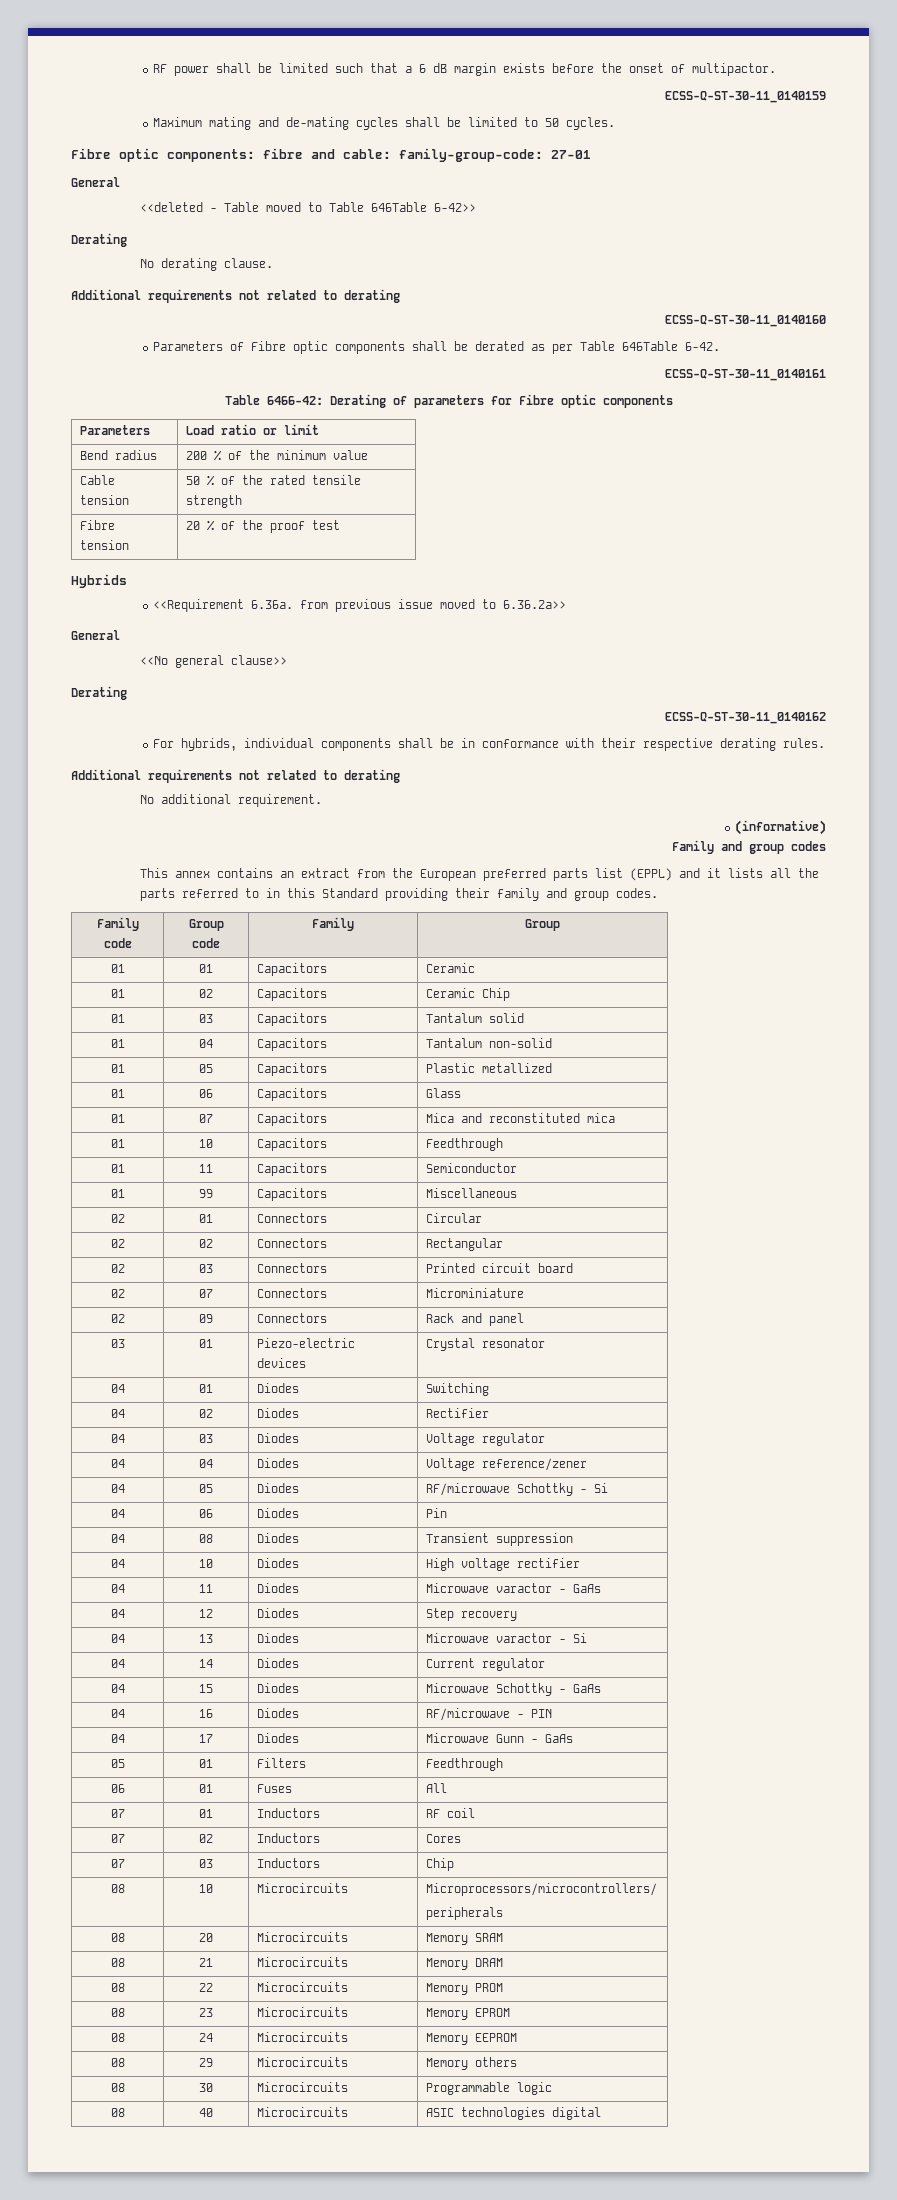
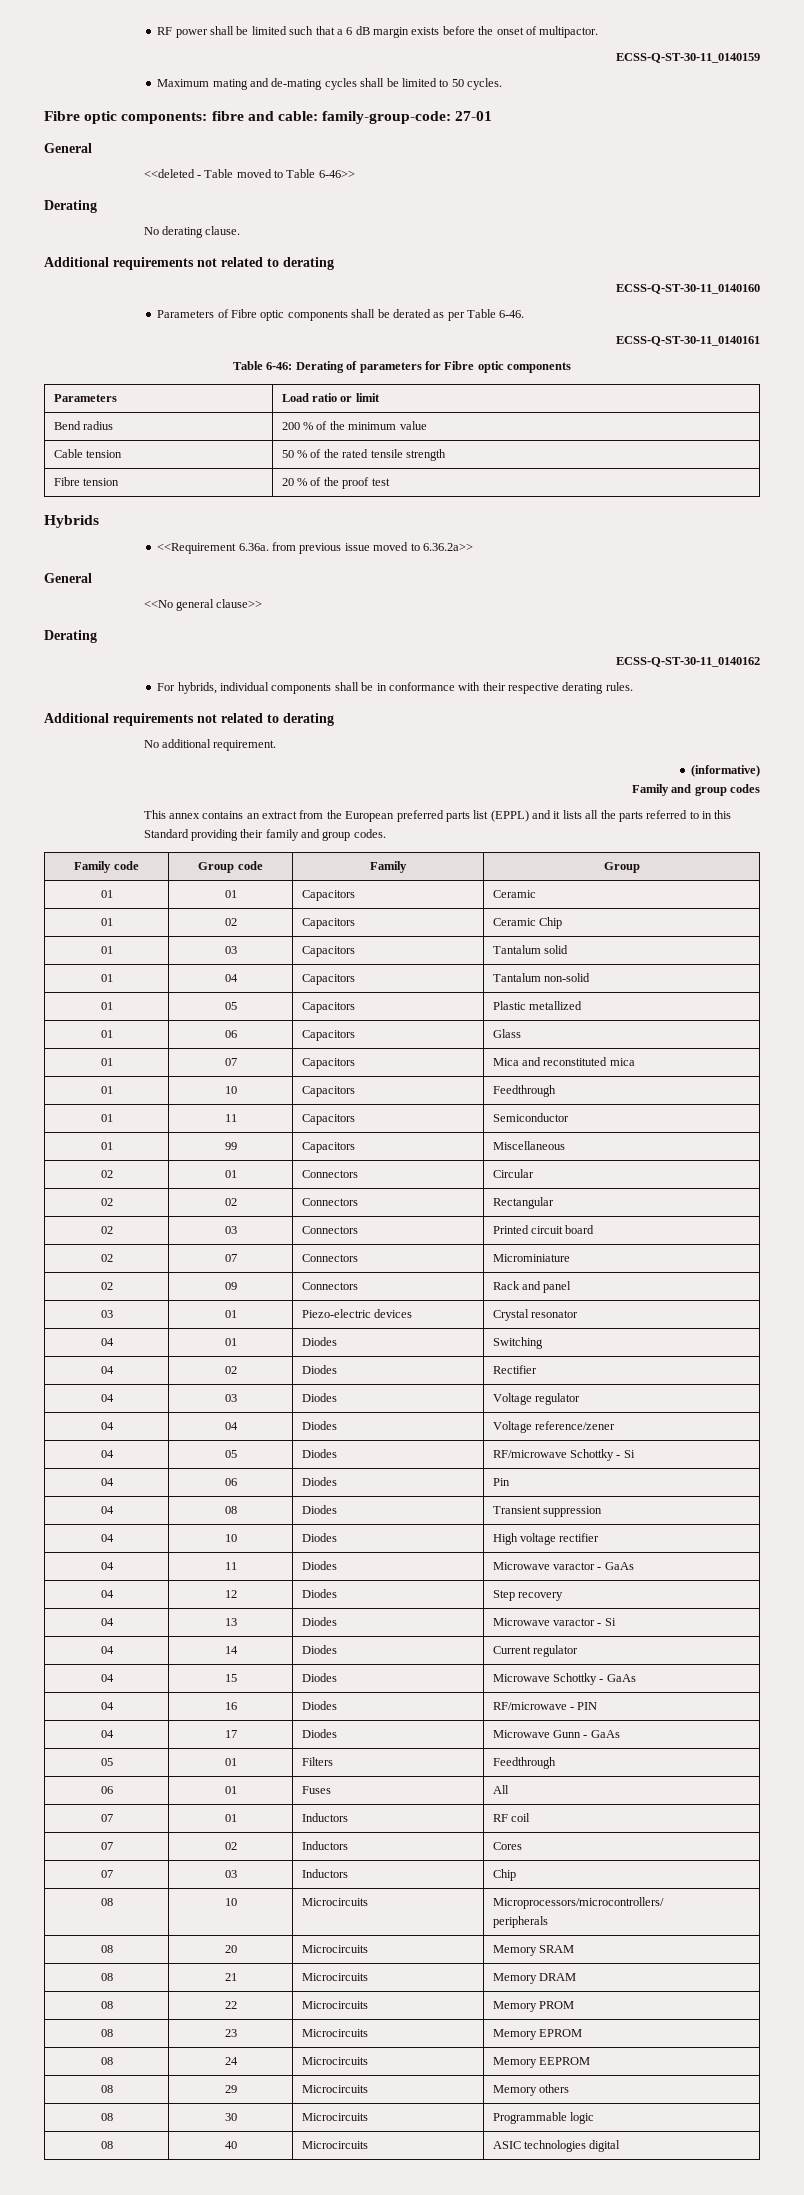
- <<deleted - Table moved to Table 646Table 6-42>>
+ <<deleted - Table moved to Table 6-46>>
- Parameters of Fibre optic components shall be derated as per Table 646Table 6-42.
+ Parameters of Fibre optic components shall be derated as per Table 6-46.
- Table 6466-42: Derating of parameters for Fibre optic components
+ Table 6-46: Derating of parameters for Fibre optic components

